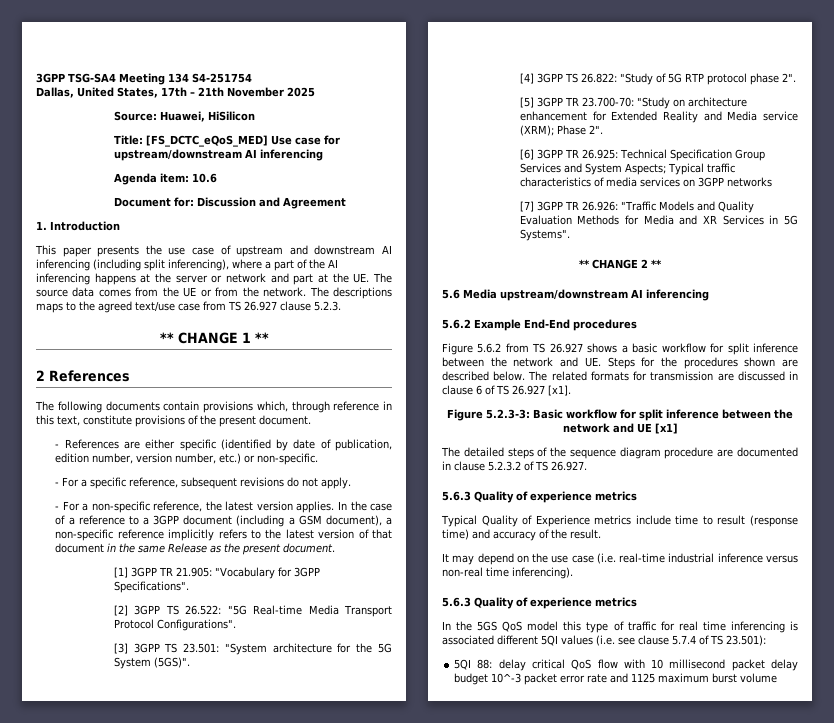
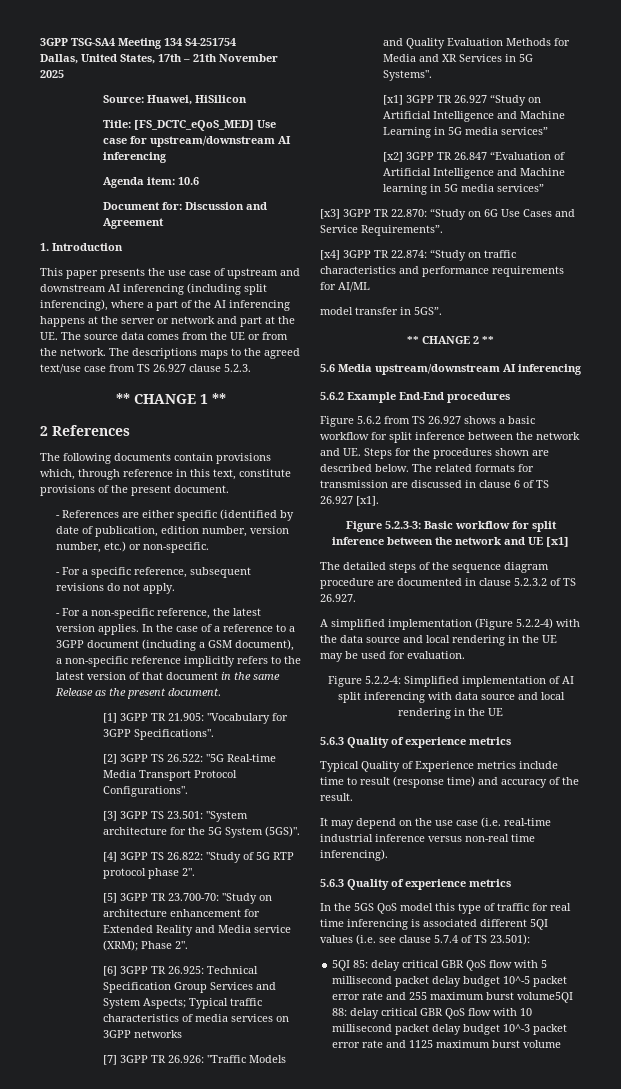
+ [x1] 3GPP TR 26.927 “Study on Artificial Intelligence and Machine Learning in 5G media services”
+ [x2] 3GPP TR 26.847 “Evaluation of Artificial Intelligence and Machine learning in 5G media services”
+ [x3] 3GPP TR 22.870: “Study on 6G Use Cases and Service Requirements”.
+ [x4] 3GPP TR 22.874: “Study on traffic characteristics and performance requirements for AI/ML
+ model transfer in 5GS”.
+ A simplified implementation (Figure 5.2.2-4) with the data source and local rendering in the UE may be used for evaluation.
+ Figure 5.2.2-4: Simplified implementation of AI split inferencing with data source and local rendering in the UE
- 5QI 88: delay critical QoS flow with 10 millisecond packet delay budget 10^-3 packet error rate and 1125 maximum burst volume
+ 5QI 85: delay critical GBR QoS flow with 5 millisecond packet delay budget 10^-5 packet error rate and 255 maximum burst volume5QI 88: delay critical GBR QoS flow with 10 millisecond packet delay budget 10^-3 packet error rate and 1125 maximum burst volume

